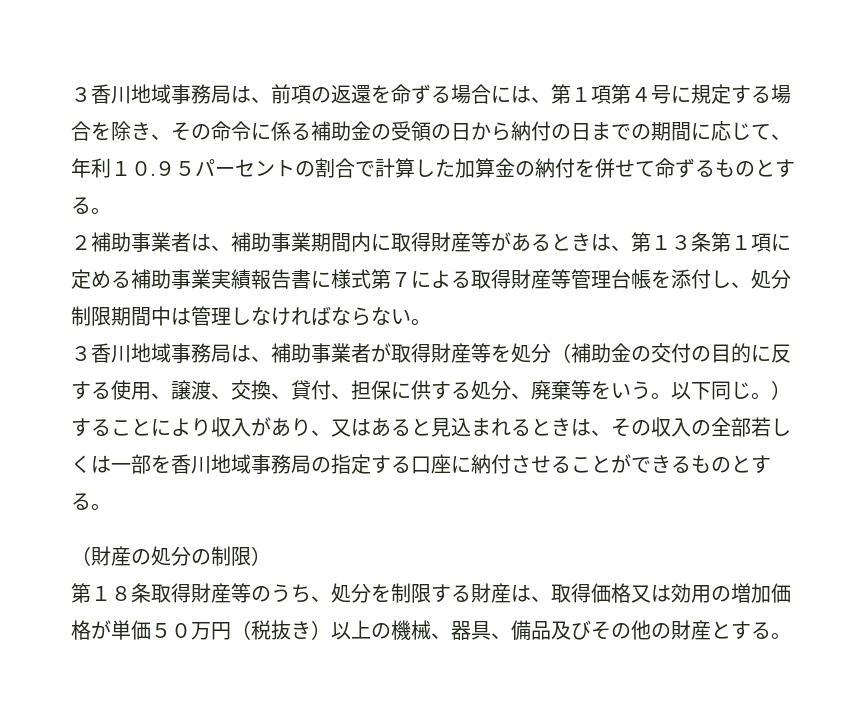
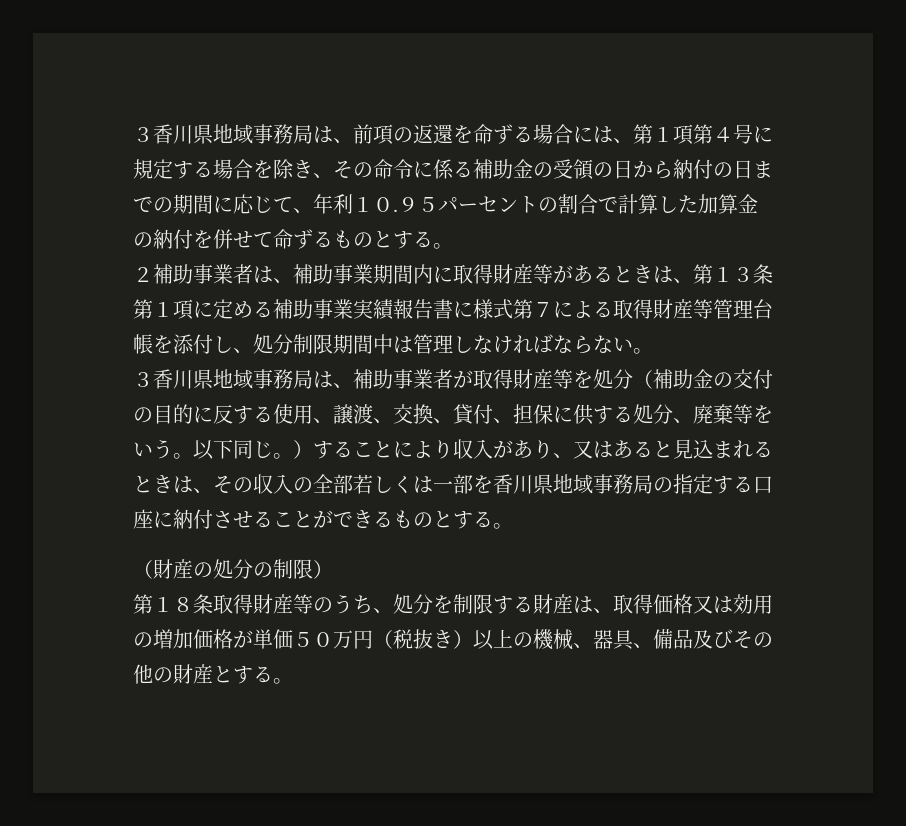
- ３香川地域事務局は、前項の返還を命ずる場合には、第１項第４号に規定する場合を除き、その命令に係る補助金の受領の日から納付の日までの期間に応じて、年利１０.
+ ３香川県地域事務局は、前項の返還を命ずる場合には、第１項第４号に規定する場合を除き、その命令に係る補助金の受領の日から納付の日までの期間に応じて、年利１０.
- ３香川地域事務局は、補助事業者が取得財産等を処分（補助金の交付の目的に反する使用、譲渡、交換、貸付、担保に供する処分、廃棄等をいう。
+ ３香川県地域事務局は、補助事業者が取得財産等を処分（補助金の交付の目的に反する使用、譲渡、交換、貸付、担保に供する処分、廃棄等をいう。
- 以下同じ。）することにより収入があり、又はあると見込まれるときは、その収入の全部若しくは一部を香川地域事務局の指定する口座に納付させることができるものとする。
+ 以下同じ。）することにより収入があり、又はあると見込まれるときは、その収入の全部若しくは一部を香川県地域事務局の指定する口座に納付させることができるものとする。

